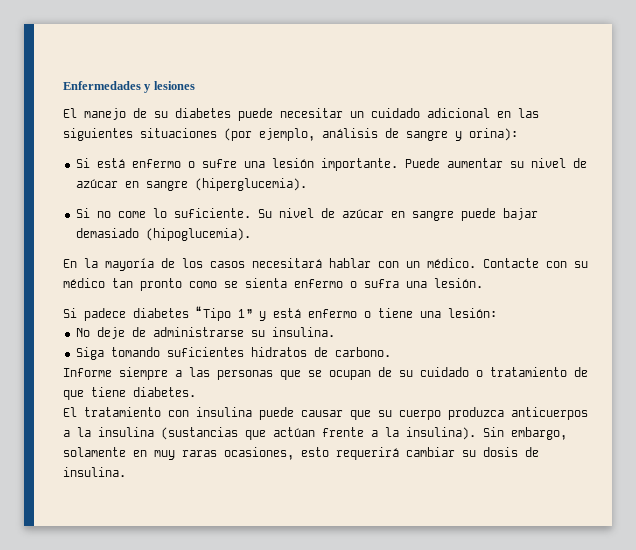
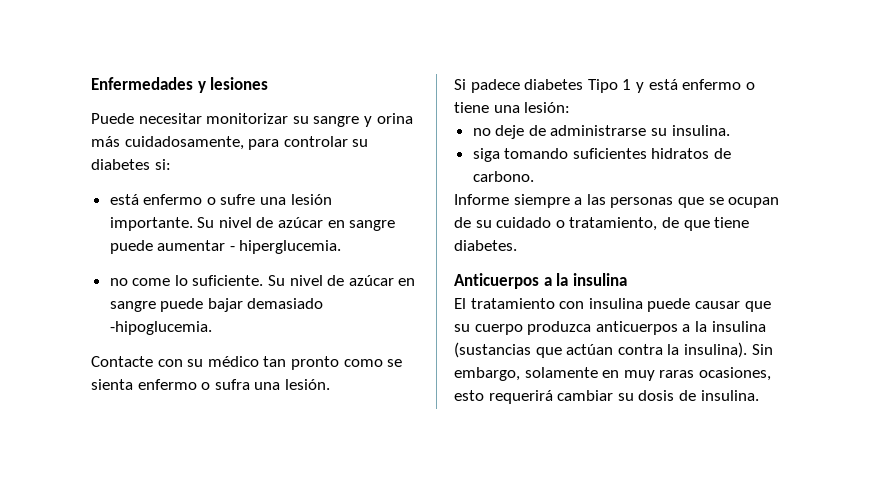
- El manejo de su diabetes puede necesitar un cuidado adicional en las siguientes situaciones (por ejemplo, análisis de sangre y orina):
- Si está enfermo o sufre una lesión importante.
+ Puede necesitar monitorizar su sangre y orina más cuidadosamente, para controlar su diabetes si:
+ está enfermo o sufre una lesión importante.
- Puede aumentar su nivel de azúcar en sangre (hiperglucemia).
- Si no come lo suficiente.
+ Su nivel de azúcar en sangre puede aumentar - hiperglucemia.
+ no come lo suficiente.
- Su nivel de azúcar en sangre puede bajar demasiado (hipoglucemia).
- En la mayoría de los casos necesitará hablar con un médico. Contacte con su médico tan pronto como se sienta enfermo o sufra una lesión.
+ Su nivel de azúcar en sangre puede bajar demasiado -hipoglucemia.
+ Contacte con su médico tan pronto como se sienta enfermo o sufra una lesión.
- Si padece diabetes “Tipo 1” y está enfermo o tiene una lesión:
+ Si padece diabetes Tipo 1 y está enfermo o tiene una lesión:
- No deje de administrarse su insulina.
+ no deje de administrarse su insulina.
- Siga tomando suficientes hidratos de carbono.
+ siga tomando suficientes hidratos de carbono.
- Informe siempre a las personas que se ocupan de su cuidado o tratamiento de que tiene diabetes.
+ Informe siempre a las personas que se ocupan de su cuidado o tratamiento, de que tiene diabetes.
+ Anticuerpos a la insulina
- El tratamiento con insulina puede causar que su cuerpo produzca anticuerpos a la insulina (sustancias que actúan frente a la insulina).
+ El tratamiento con insulina puede causar que su cuerpo produzca anticuerpos a la insulina (sustancias que actúan contra la insulina).

